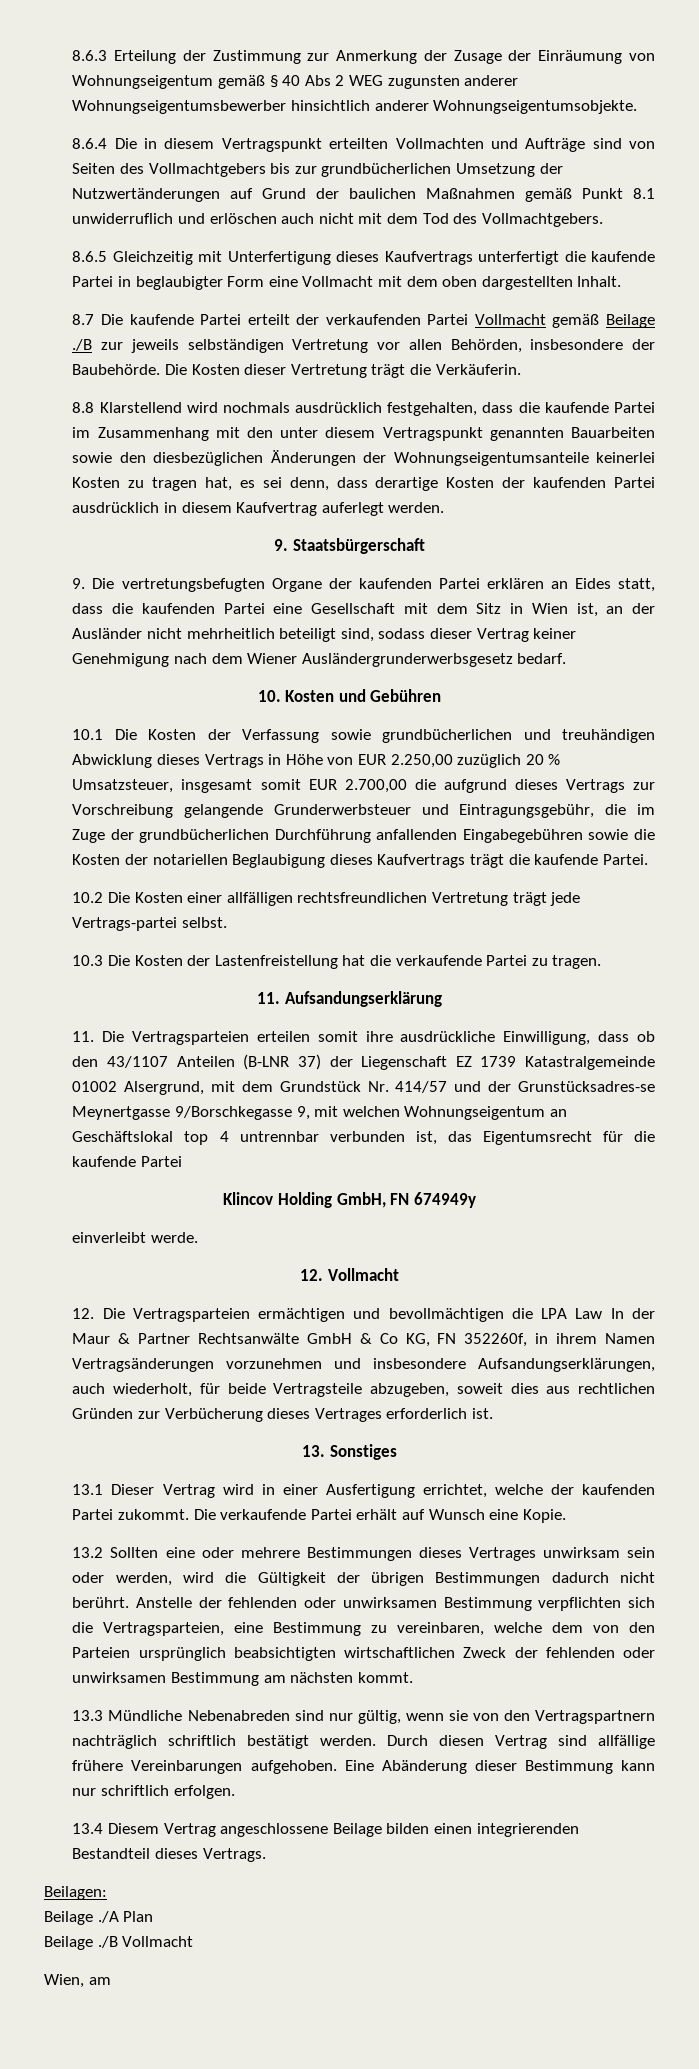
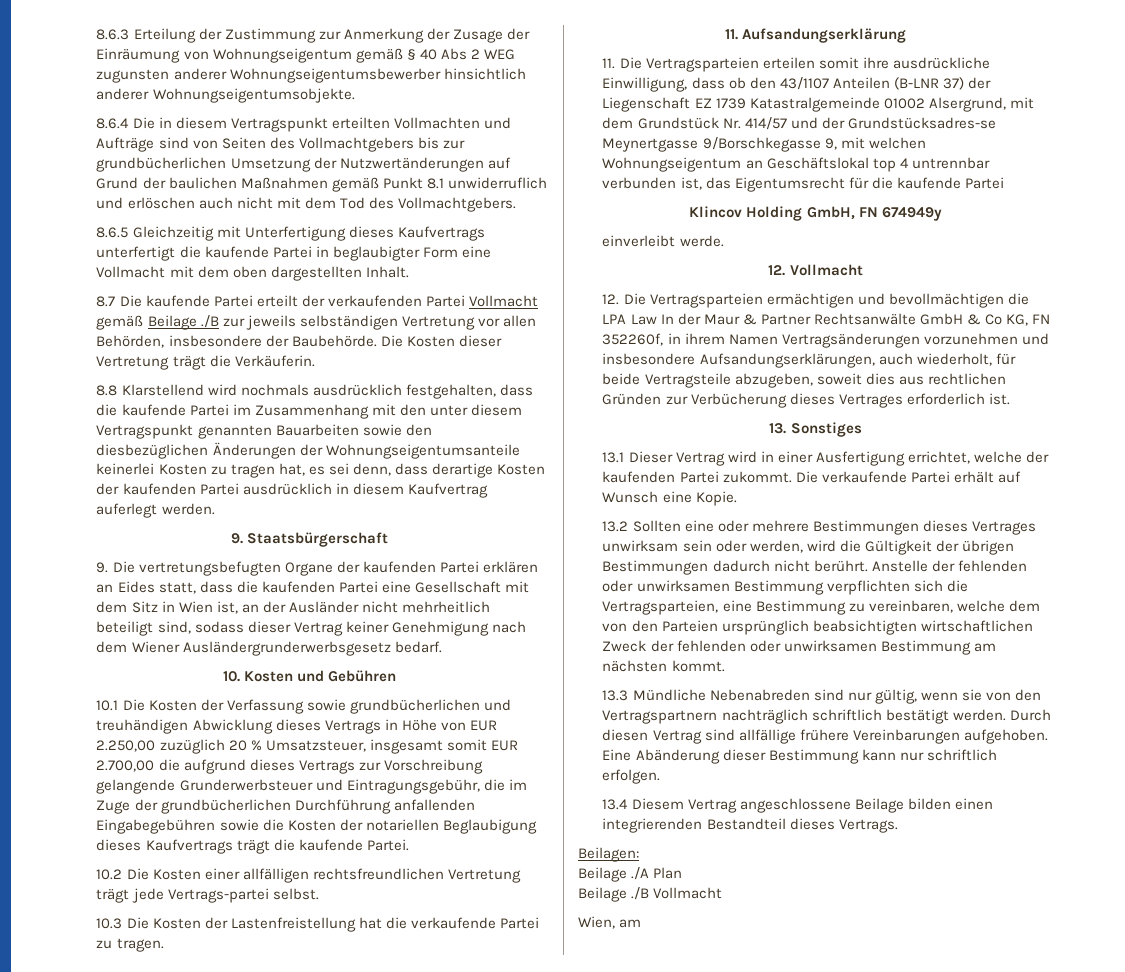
- 11. Die Vertragsparteien erteilen somit ihre ausdrückliche Einwilligung, dass ob den 43/1107 Anteilen (B-LNR 37) der Liegenschaft EZ 1739 Katastralgemeinde 01002 Alsergrund, mit dem Grundstück Nr. 414/57 und der Grunstücksadres-se Meynertgasse 9/Borschkegasse 9, mit welchen Wohnungseigentum an Geschäftslokal top 4 untrennbar verbunden ist, das Eigentumsrecht für die kaufende Partei
+ 11. Die Vertragsparteien erteilen somit ihre ausdrückliche Einwilligung, dass ob den 43/1107 Anteilen (B-LNR 37) der Liegenschaft EZ 1739 Katastralgemeinde 01002 Alsergrund, mit dem Grundstück Nr. 414/57 und der Grundstücksadres-se Meynertgasse 9/Borschkegasse 9, mit welchen Wohnungseigentum an Geschäftslokal top 4 untrennbar verbunden ist, das Eigentumsrecht für die kaufende Partei

